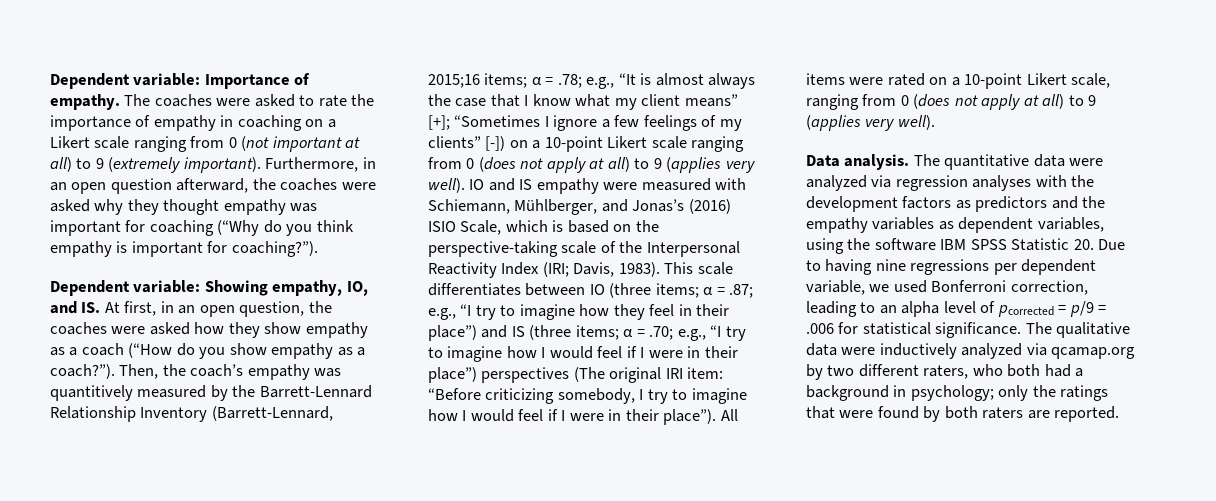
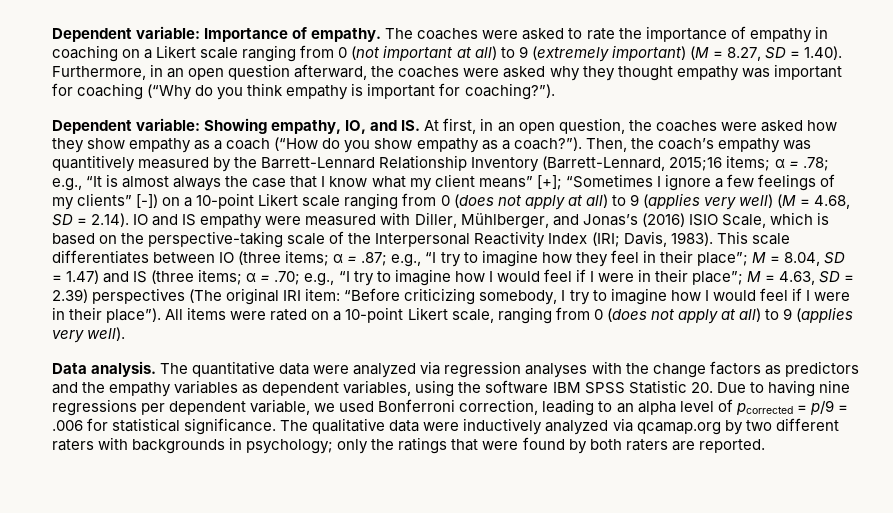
- The coaches were asked to rate the importance of empathy in coaching on a Likert scale ranging from 0 (not important at all) to 9 (extremely important). Furthermore, in an open question afterward, the coaches were asked why they thought empathy was important for coaching (“Why do you think empathy is important for coaching?”).
+ The coaches were asked to rate the importance of empathy in coaching on a Likert scale ranging from 0 (not important at all) to 9 (extremely important) (M = 8.27, SD = 1.40). Furthermore, in an open question afterward, the coaches were asked why they thought empathy was important for coaching (“Why do you think empathy is important for coaching?”).
- “Sometimes I ignore a few feelings of my clients” [-]) on a 10-point Likert scale ranging from 0 (does not apply at all) to 9 (applies very well). IO and IS empathy were measured with Schiemann, Mühlberger, and Jonas’s (2016) ISIO Scale, which is based on the perspective-taking scale of the Interpersonal Reactivity Index (IRI;
+ “Sometimes I ignore a few feelings of my clients” [-]) on a 10-point Likert scale ranging from 0 (does not apply at all) to 9 (applies very well) (M = 4.68, SD = 2.14). IO and IS empathy were measured with Diller, Mühlberger, and Jonas’s (2016) ISIO Scale, which is based on the perspective-taking scale of the Interpersonal Reactivity Index (IRI;
- e.g., “I try to imagine how they feel in their place”) and IS (three items;
+ e.g., “I try to imagine how they feel in their place”; M = 8.04, SD = 1.47) and IS (three items;
- e.g., “I try to imagine how I would feel if I were in their place”) perspectives (The original IRI item:
+ e.g., “I try to imagine how I would feel if I were in their place”; M = 4.63, SD = 2.39) perspectives (The original IRI item:
- The quantitative data were analyzed via regression analyses with the development factors as predictors and the empathy variables as dependent variables, using the software IBM SPSS Statistic 20. Due to having nine regressions per dependent variable, we used Bonferroni correction, leading to an alpha level of pcorrected = p/9 = .006 for statistical significance.
+ The quantitative data were analyzed via regression analyses with the change factors as predictors and the empathy variables as dependent variables, using the software IBM SPSS Statistic 20. Due to having nine regressions per dependent variable, we used Bonferroni correction, leading to an alpha level of pcorrected = p/9 = .006 for statistical significance.
- The qualitative data were inductively analyzed via qcamap.org by two different raters, who both had a background in psychology; only the ratings that were found by both raters are reported.
+ The qualitative data were inductively analyzed via qcamap.org by two different raters with backgrounds in psychology; only the ratings that were found by both raters are reported.

